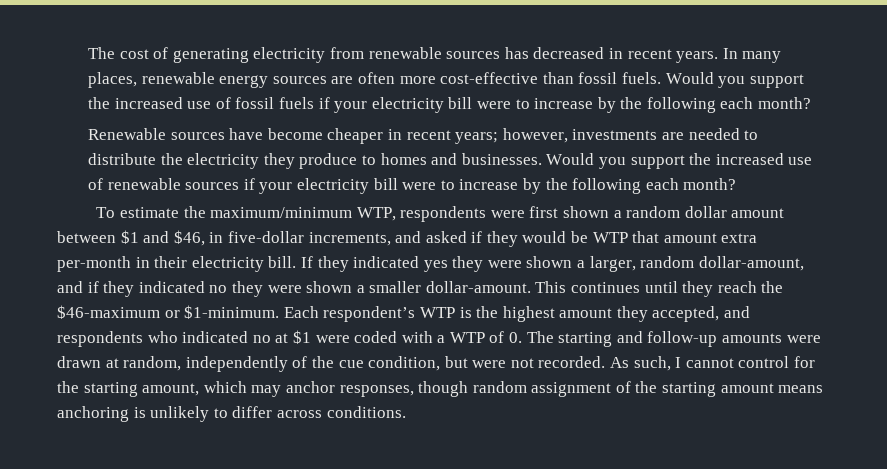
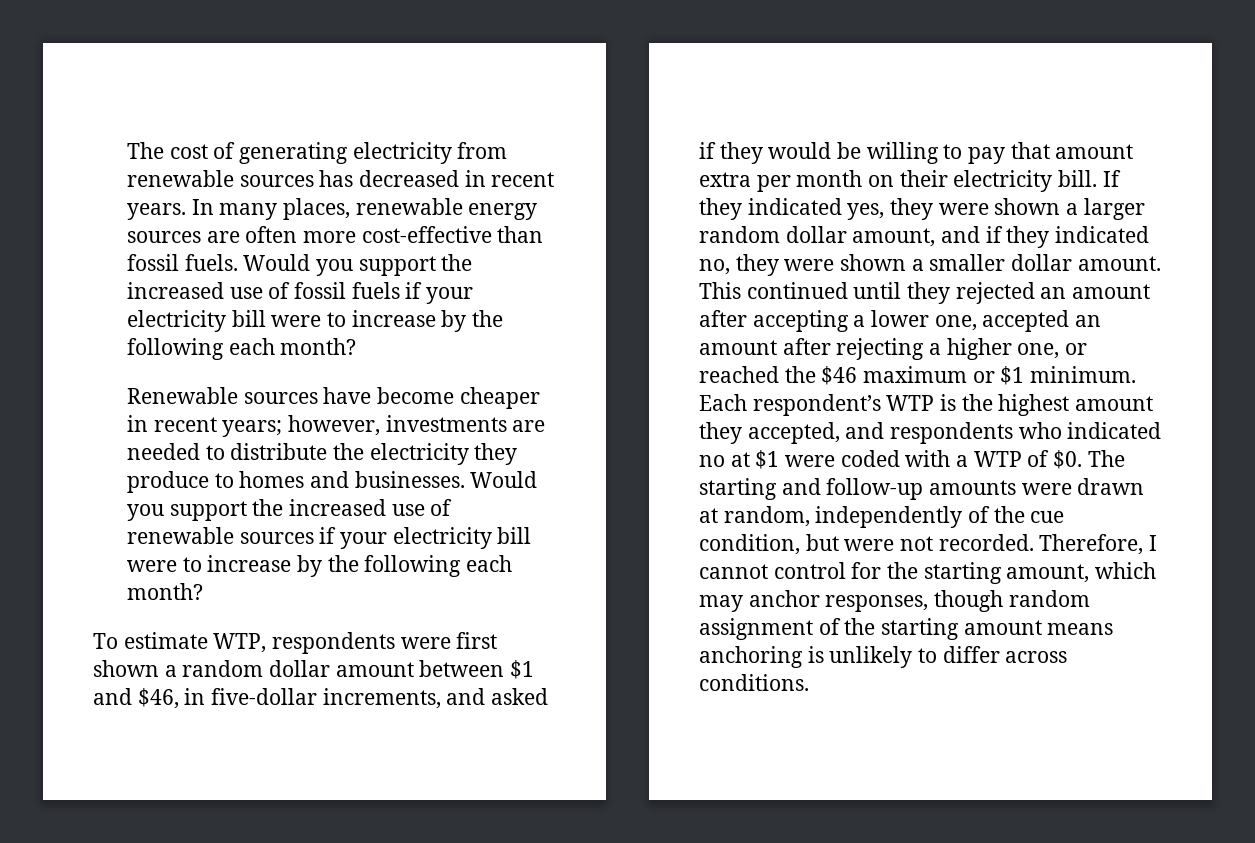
- To estimate the maximum/minimum WTP, respondents were first shown a random dollar amount between $1 and $46, in five-dollar increments, and asked if they would be WTP that amount extra per-month in their electricity bill.
+ To estimate WTP, respondents were first shown a random dollar amount between $1 and $46, in five-dollar increments, and asked if they would be willing to pay that amount extra per month on their electricity bill.
- If they indicated yes they were shown a larger, random dollar-amount, and if they indicated no they were shown a smaller dollar-amount. This continues until they reach the $46-maximum or $1-minimum.
+ If they indicated yes, they were shown a larger random dollar amount, and if they indicated no, they were shown a smaller dollar amount. This continued until they rejected an amount after accepting a lower one, accepted an amount after rejecting a higher one, or reached the $46 maximum or $1 minimum.
- Each respondent’s WTP is the highest amount they accepted, and respondents who indicated no at $1 were coded with a WTP of 0. The starting and follow-up amounts were drawn at random, independently of the cue condition, but were not recorded.
+ Each respondent’s WTP is the highest amount they accepted, and respondents who indicated no at $1 were coded with a WTP of $0. The starting and follow-up amounts were drawn at random, independently of the cue condition, but were not recorded.
- As such, I cannot control for the starting amount, which may anchor responses, though random assignment of the starting amount means anchoring is unlikely to differ across conditions.
+ Therefore, I cannot control for the starting amount, which may anchor responses, though random assignment of the starting amount means anchoring is unlikely to differ across conditions.

